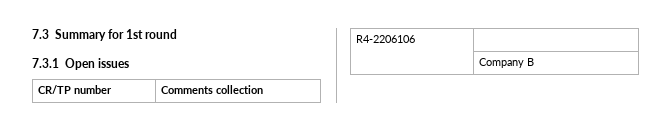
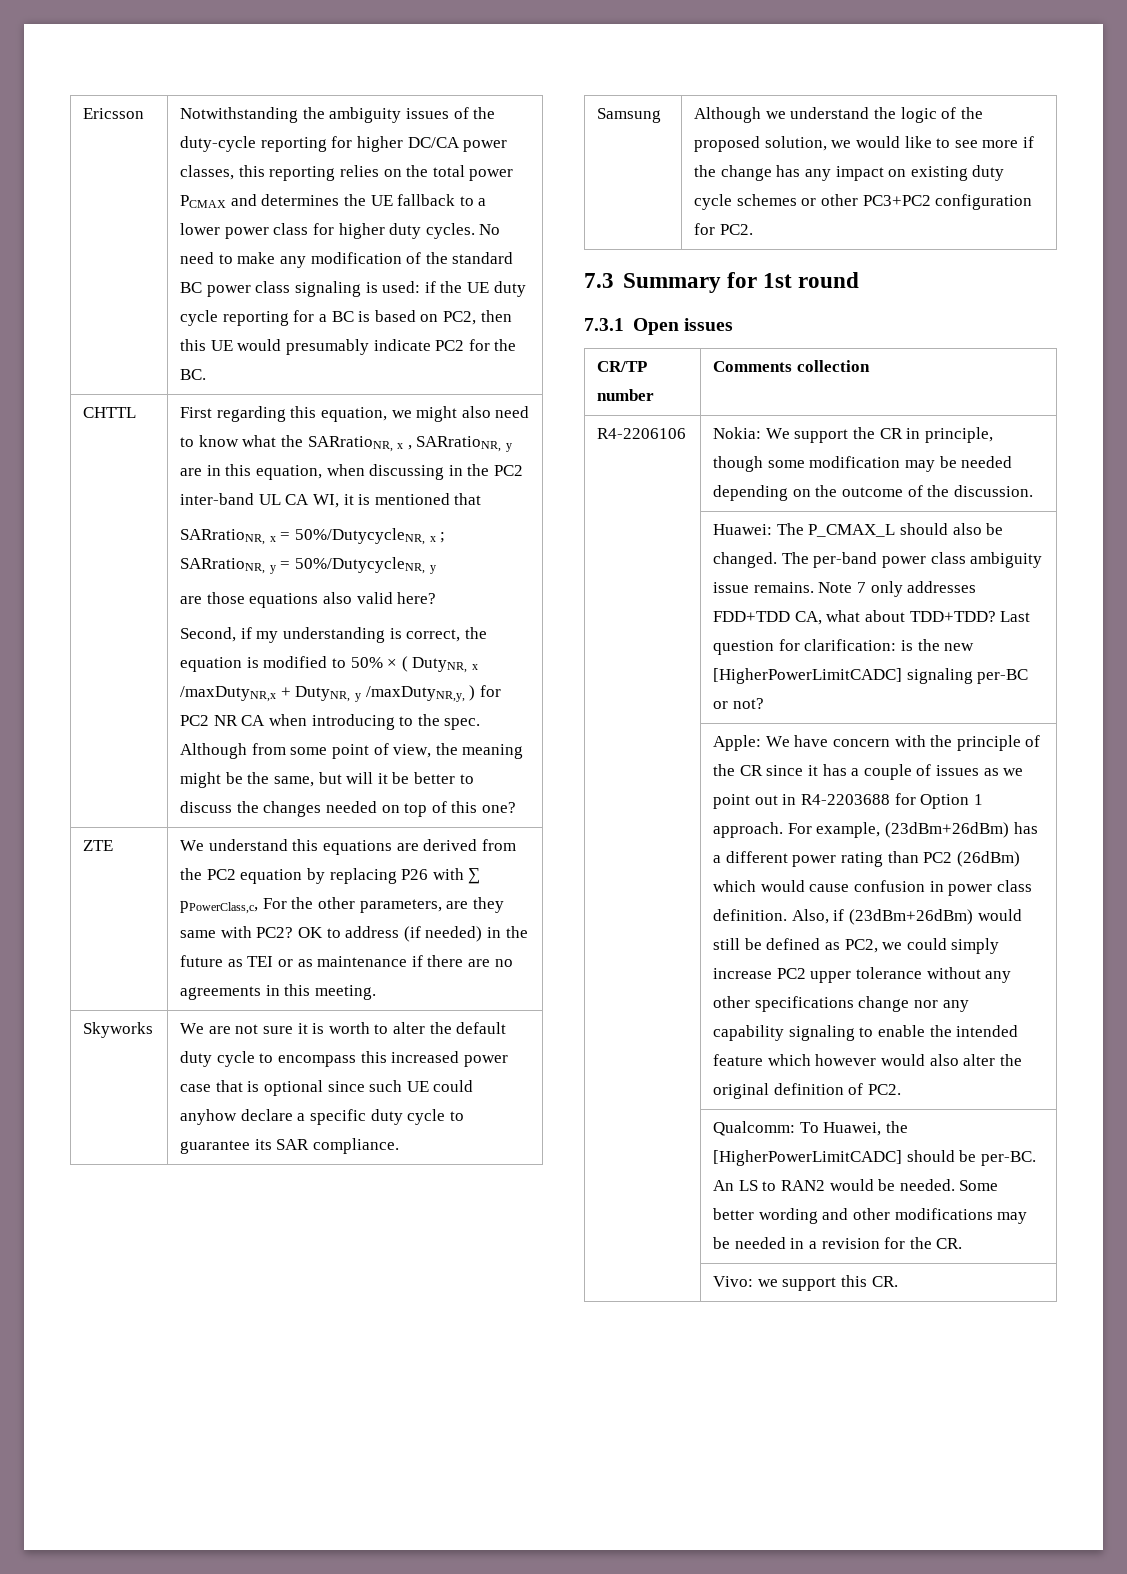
+ Ericsson | Notwithstanding the ambiguity issues of the duty-cycle reporting for higher DC/CA power classes, this reporting relies on the total power PCMAX and determines the UE fallback to a lower power class for higher duty cycles. No need to make any modification of the standard BC power class signaling is used: if the UE duty cycle reporting for a BC is based on PC2, then this UE would presumably indicate PC2 for the BC.
+ CHTTL | First regarding this equation, we might also need to know what the SARratioNR, x , SARratioNR, y are in this equation, when discussing in the PC2 inter-band UL CA WI, it is mentioned that
+ SARratioNR, x = 50%/DutycycleNR, x ; SARratioNR, y = 50%/DutycycleNR, y
+ are those equations also valid here?
+ Second, if my understanding is correct, the equation is modified to 50% × ( DutyNR, x /maxDutyNR,x + DutyNR, y /maxDutyNR,y, ) for PC2 NR CA when introducing to the spec. Although from some point of view, the meaning might be the same, but will it be better to discuss the changes needed on top of this one?
+ ZTE | We understand this equations are derived from the PC2 equation by replacing P26 with ∑ pPowerClass,c, For the other parameters, are they same with PC2? OK to address (if needed) in the future as TEI or as maintenance if there are no agreements in this meeting.
+ Skyworks | We are not sure it is worth to alter the default duty cycle to encompass this increased power case that is optional since such UE could anyhow declare a specific duty cycle to guarantee its SAR compliance.
+ Samsung | Although we understand the logic of the proposed solution, we would like to see more if the change has any impact on existing duty cycle schemes or other PC3+PC2 configuration for PC2.
- R4-2206106 |
- | Company B
+ R4-2206106 | Nokia: We support the CR in principle, though some modification may be needed depending on the outcome of the discussion.
+ | Huawei: The P_CMAX_L should also be changed. The per-band power class ambiguity issue remains. Note 7 only addresses FDD+TDD CA, what about TDD+TDD? Last question for clarification: is the new [HigherPowerLimitCADC] signaling per-BC or not?
+ | Apple: We have concern with the principle of the CR since it has a couple of issues as we point out in R4-2203688 for Option 1 approach. For example, (23dBm+26dBm) has a different power rating than PC2 (26dBm) which would cause confusion in power class definition. Also, if (23dBm+26dBm) would still be defined as PC2, we could simply increase PC2 upper tolerance without any other specifications change nor any capability signaling to enable the intended feature which however would also alter the original definition of PC2.
+ | Qualcomm: To Huawei, the [HigherPowerLimitCADC] should be per-BC. An LS to RAN2 would be needed. Some better wording and other modifications may be needed in a revision for the CR.
+ | Vivo: we support this CR.

